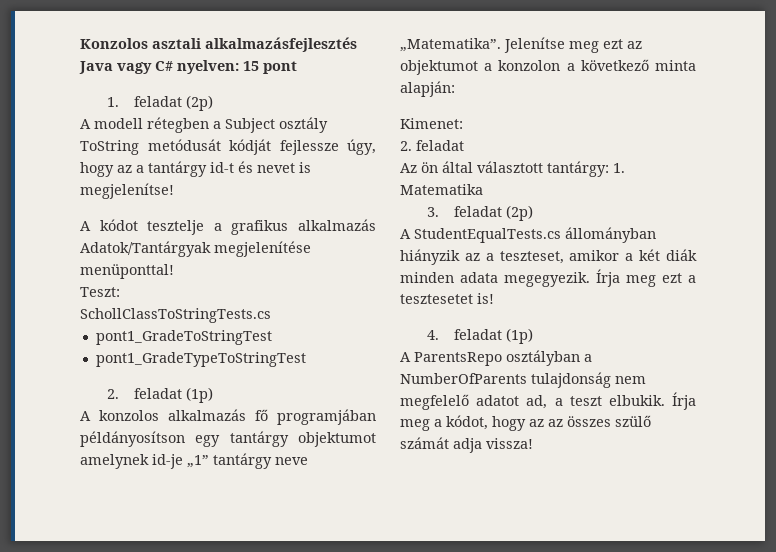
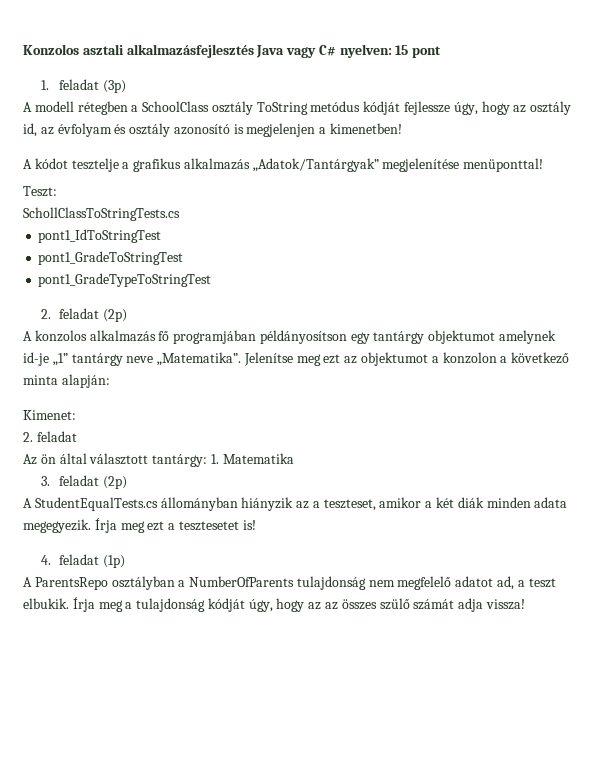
- 1. feladat (2p)
+ 1. feladat (3p)
- A modell rétegben a Subject osztály ToString metódusát kódját fejlessze úgy, hogy az a tantárgy id-t és nevet is megjelenítse!
+ A modell rétegben a SchoolClass osztály ToString metódus kódját fejlessze úgy, hogy az osztály id, az évfolyam és osztály azonosító is megjelenjen a kimenetben!
- A kódot tesztelje a grafikus alkalmazás Adatok/Tantárgyak megjelenítése menüponttal!
+ A kódot tesztelje a grafikus alkalmazás „Adatok/Tantárgyak” megjelenítése menüponttal!
+ pont1_IdToStringTest
- 2. feladat (1p)
+ 2. feladat (2p)
- Írja meg a kódot, hogy az az összes szülő számát adja vissza!
+ Írja meg a tulajdonság kódját úgy, hogy az az összes szülő számát adja vissza!

